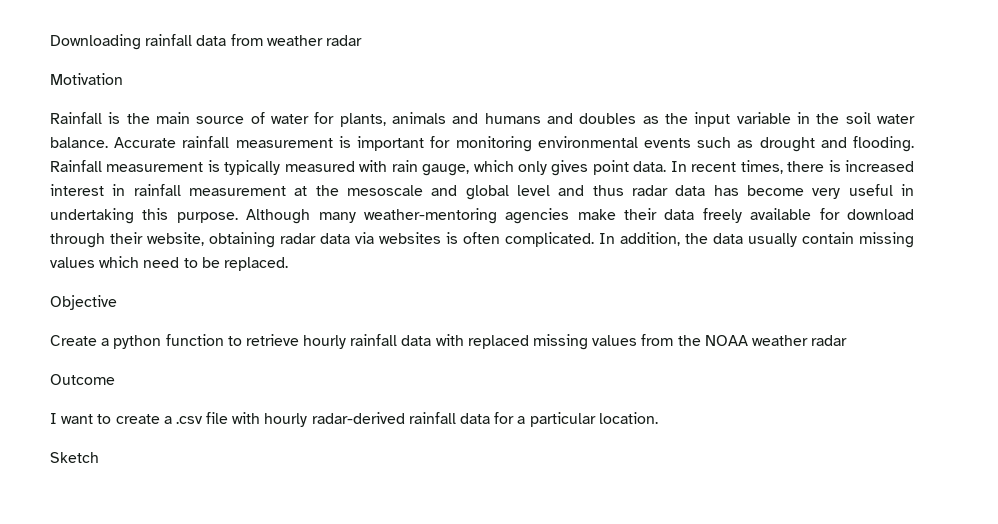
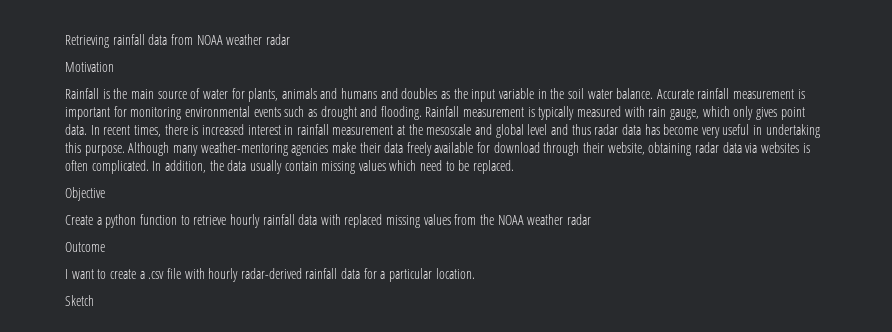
- Downloading rainfall data from weather radar
+ Retrieving rainfall data from NOAA weather radar

